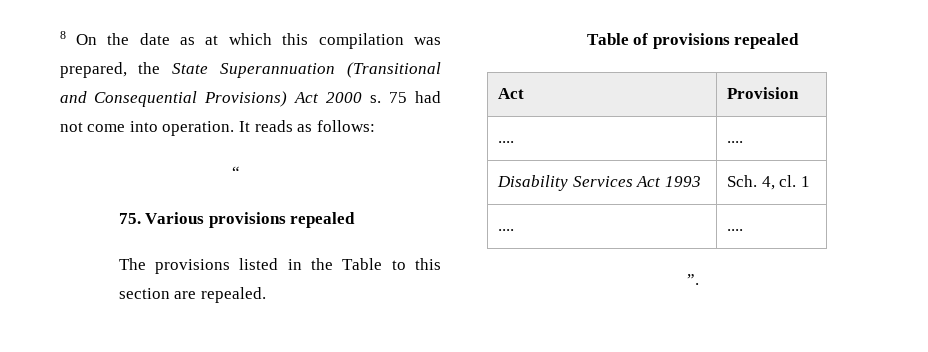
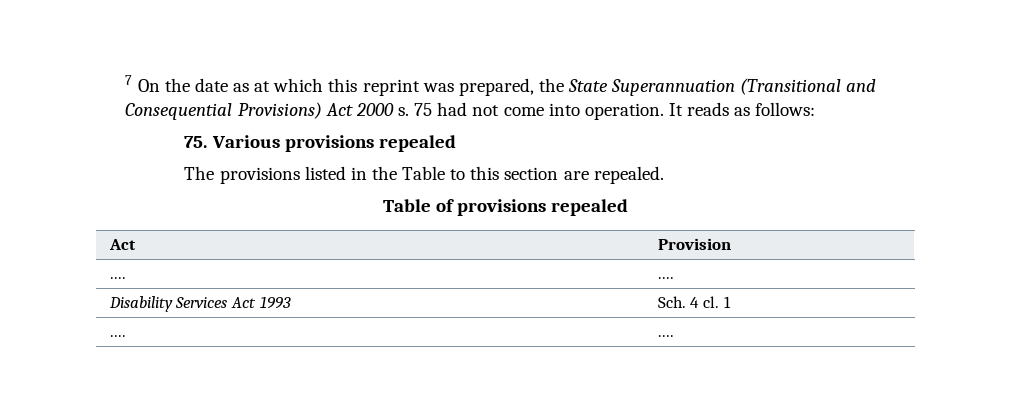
- 8 On the date as at which this compilation was prepared, the State Superannuation (Transitional and Consequential Provisions) Act 2000 s.
+ 7 On the date as at which this reprint was prepared, the State Superannuation (Transitional and Consequential Provisions) Act 2000 s.
- “
- Disability Services Act 1993 | Sch. 4, cl. 1
+ Disability Services Act 1993 | Sch. 4 cl. 1
- ”.

